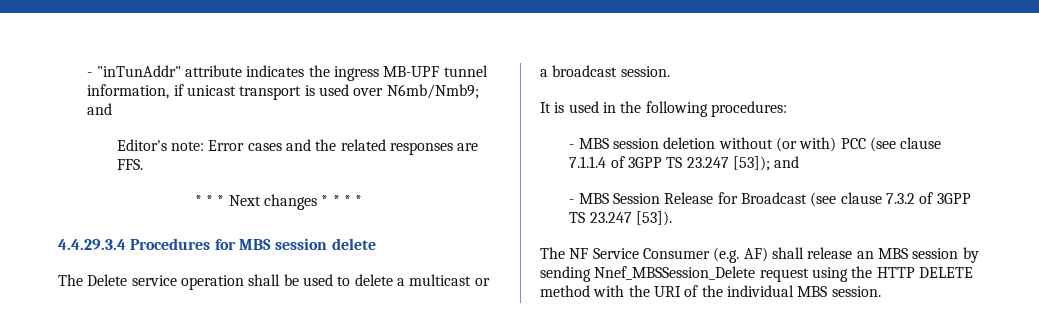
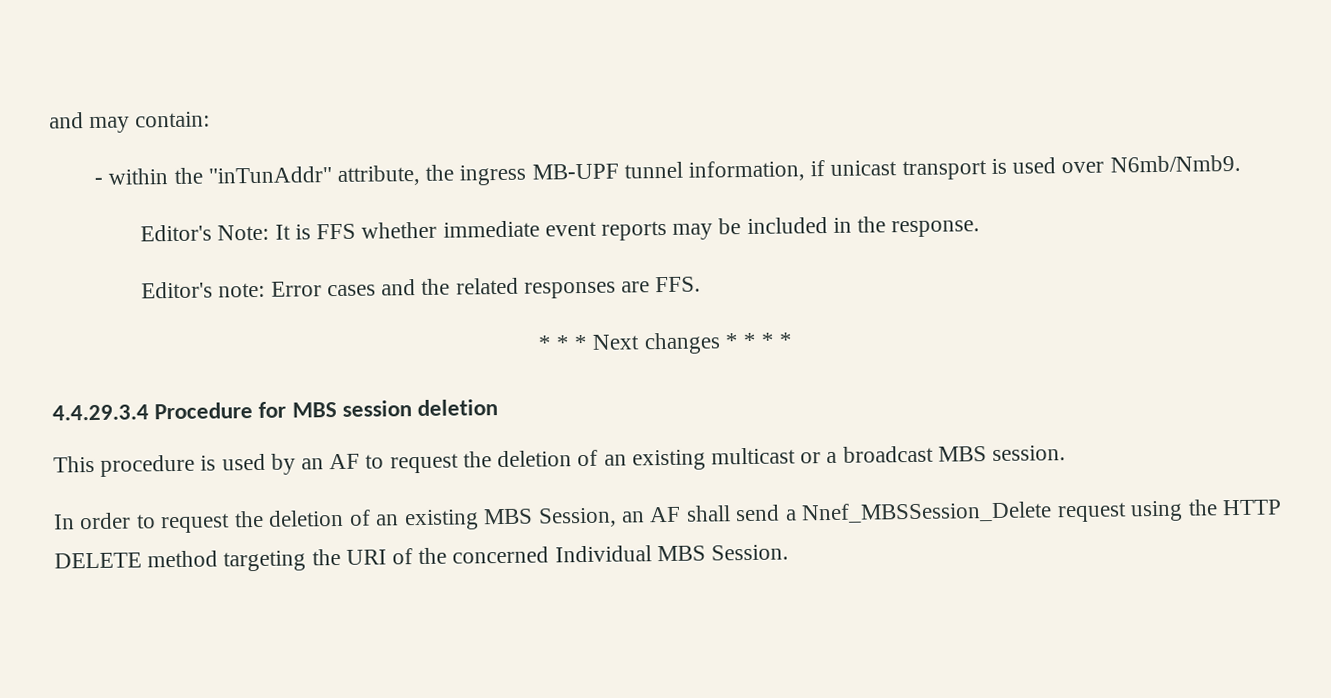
- - "inTunAddr" attribute indicates the ingress MB-UPF tunnel information, if unicast transport is used over N6mb/Nmb9; and
+ and may contain:
+ - within the "inTunAddr" attribute, the ingress MB-UPF tunnel information, if unicast transport is used over N6mb/Nmb9.
+ Editor's Note: It is FFS whether immediate event reports may be included in the response.
- 4.4.29.3.4 Procedures for MBS session delete
- The Delete service operation shall be used to delete a multicast or a broadcast session.
+ 4.4.29.3.4 Procedure for MBS session deletion
+ This procedure is used by an AF to request the deletion of an existing multicast or a broadcast MBS session.
- It is used in the following procedures:
- - MBS session deletion without (or with) PCC (see clause 7.1.1.4 of 3GPP TS 23.247 [53]); and
- - MBS Session Release for Broadcast (see clause 7.3.2 of 3GPP TS 23.247 [53]).
- The NF Service Consumer (e.g. AF) shall release an MBS session by sending Nnef_MBSSession_Delete request using the HTTP DELETE method with the URI of the individual MBS session.
+ In order to request the deletion of an existing MBS Session, an AF shall send a Nnef_MBSSession_Delete request using the HTTP DELETE method targeting the URI of the concerned Individual MBS Session.

